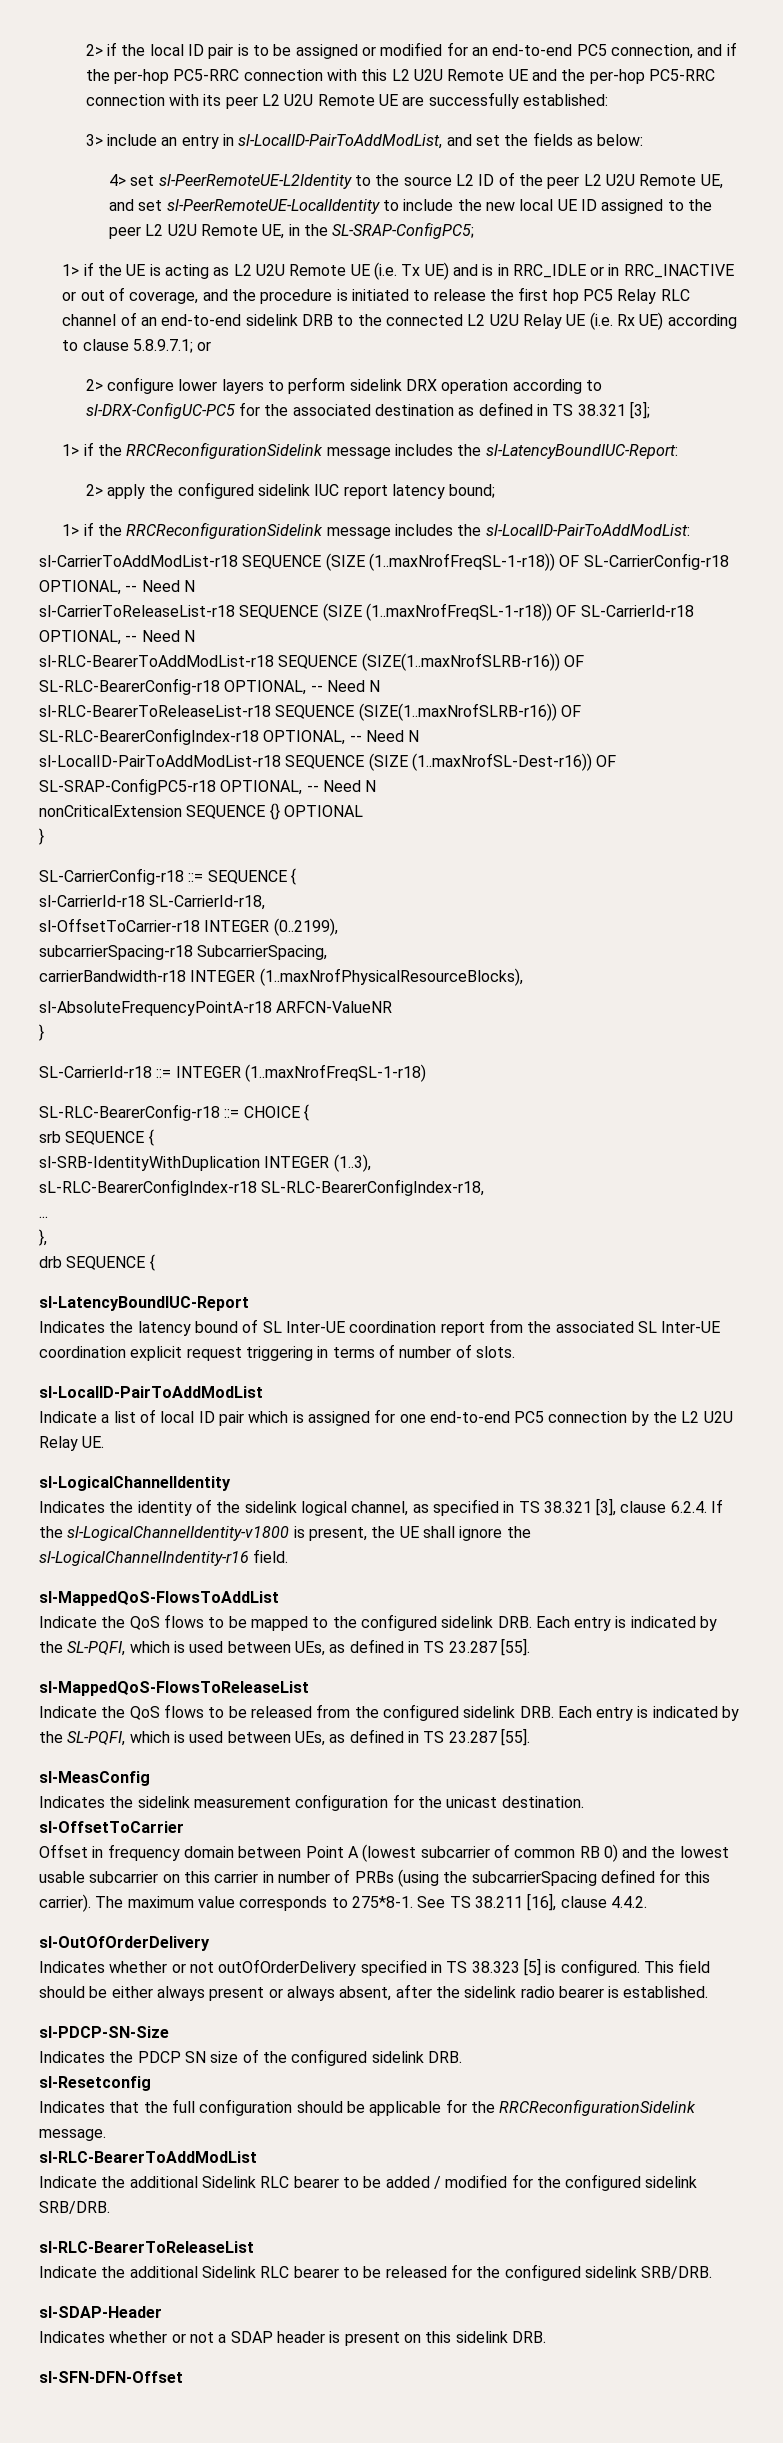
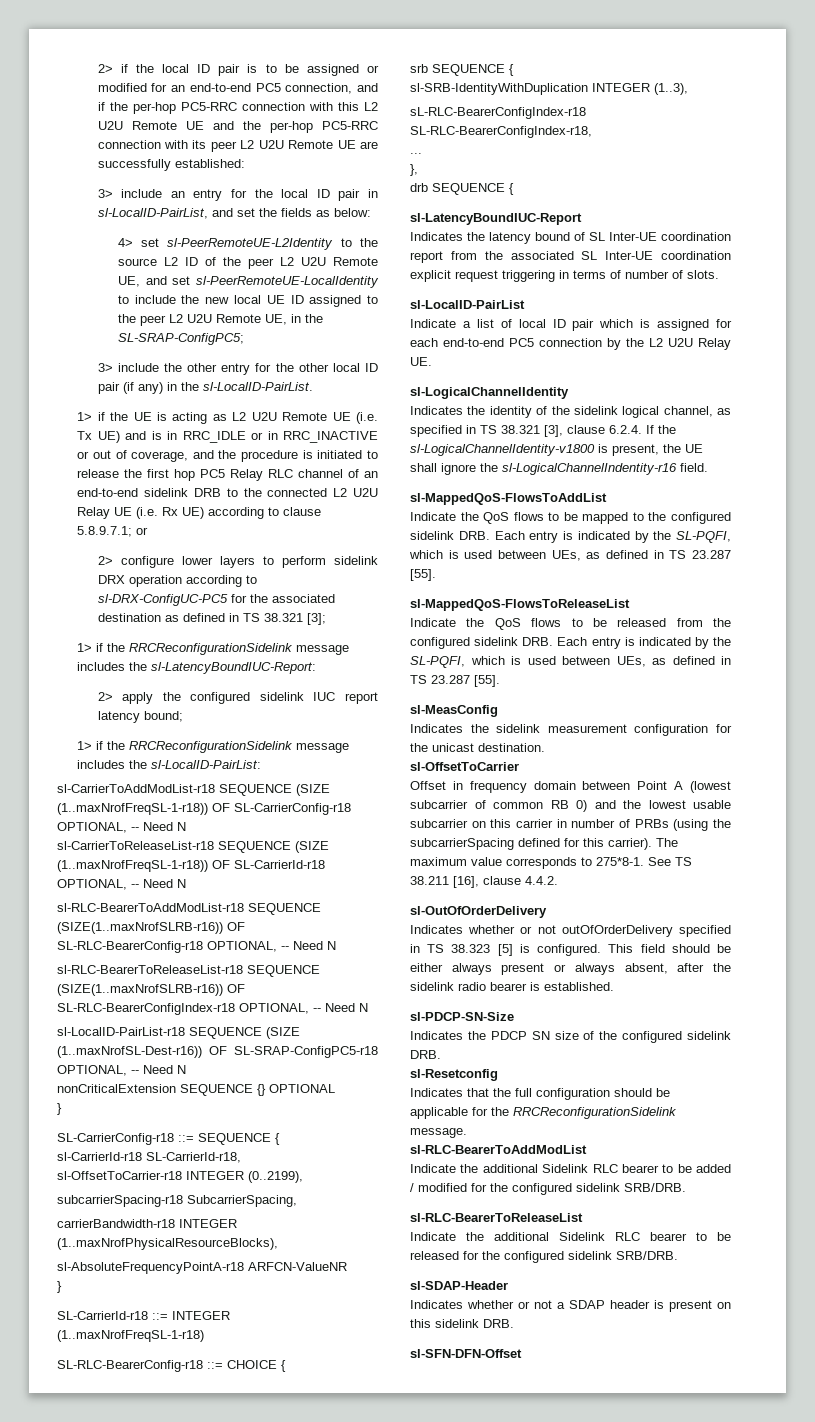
- 3> include an entry in sl-LocalID-PairToAddModList, and set the fields as below:
+ 3> include an entry for the local ID pair in sl-LocalID-PairList, and set the fields as below:
+ 3> include the other entry for the other local ID pair (if any) in the sl-LocalID-PairList.
- 1> if the RRCReconfigurationSidelink message includes the sl-LocalID-PairToAddModList:
+ 1> if the RRCReconfigurationSidelink message includes the sl-LocalID-PairList:
- sl-LocalID-PairToAddModList-r18 SEQUENCE (SIZE (1..maxNrofSL-Dest-r16)) OF SL-SRAP-ConfigPC5-r18 OPTIONAL, -- Need N
+ sl-LocalID-PairList-r18 SEQUENCE (SIZE (1..maxNrofSL-Dest-r16)) OF SL-SRAP-ConfigPC5-r18 OPTIONAL, -- Need N
- sl-LocalID-PairToAddModList
+ sl-LocalID-PairList
- Indicate a list of local ID pair which is assigned for one end-to-end PC5 connection by the L2 U2U Relay UE.
+ Indicate a list of local ID pair which is assigned for each end-to-end PC5 connection by the L2 U2U Relay UE.

